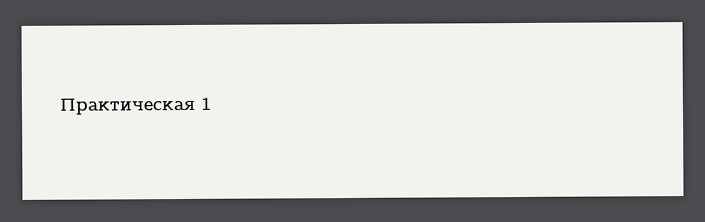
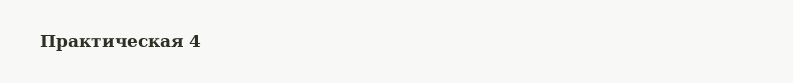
- Практическая 1
+ Практическая 4

